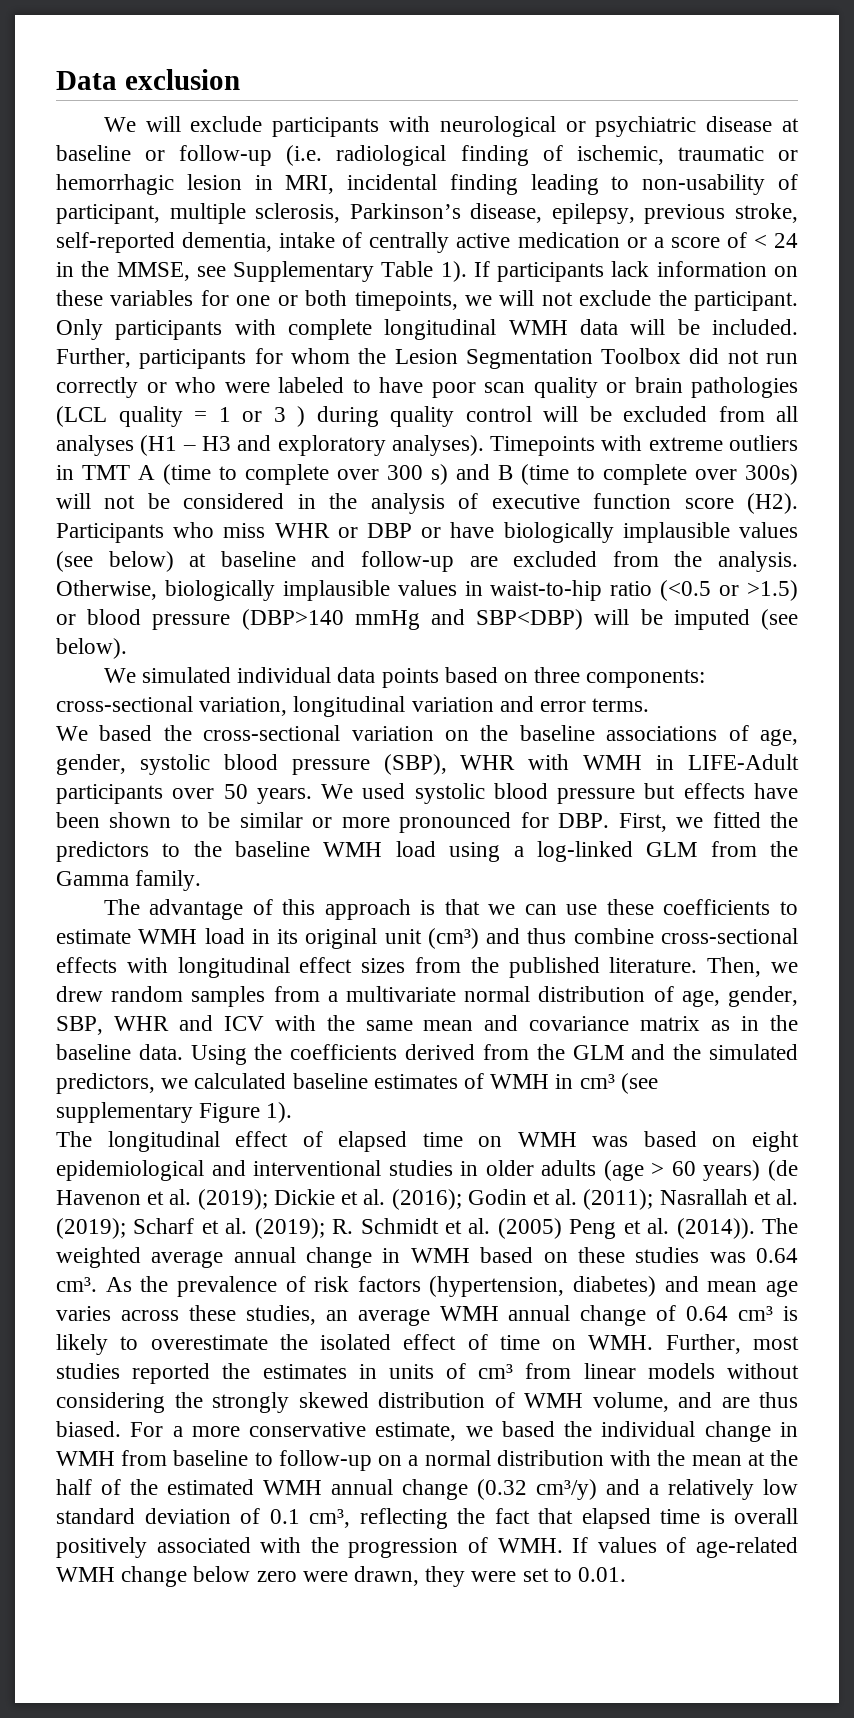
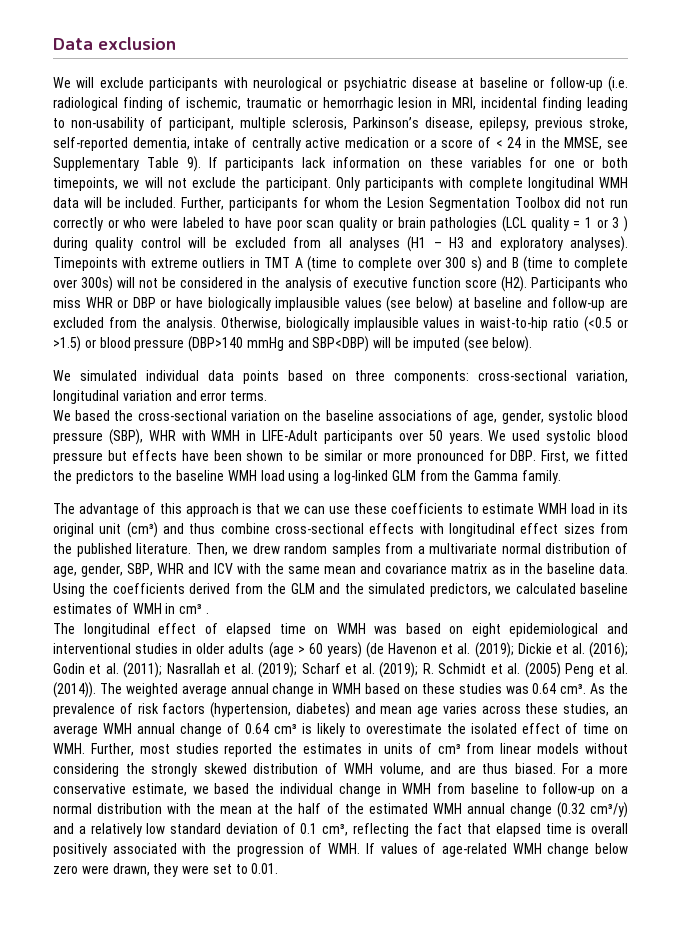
- We will exclude participants with neurological or psychiatric disease at baseline or follow-up (i.e. radiological finding of ischemic, traumatic or hemorrhagic lesion in MRI, incidental finding leading to non-usability of participant, multiple sclerosis, Parkinson’s disease, epilepsy, previous stroke, self-reported dementia, intake of centrally active medication or a score of < 24 in the MMSE, see Supplementary Table 1).
+ We will exclude participants with neurological or psychiatric disease at baseline or follow-up (i.e. radiological finding of ischemic, traumatic or hemorrhagic lesion in MRI, incidental finding leading to non-usability of participant, multiple sclerosis, Parkinson’s disease, epilepsy, previous stroke, self-reported dementia, intake of centrally active medication or a score of < 24 in the MMSE, see Supplementary Table 9).
- Using the coefficients derived from the GLM and the simulated predictors, we calculated baseline estimates of WMH in cm³ (see supplementary Figure 1).
+ Using the coefficients derived from the GLM and the simulated predictors, we calculated baseline estimates of WMH in cm³ .

